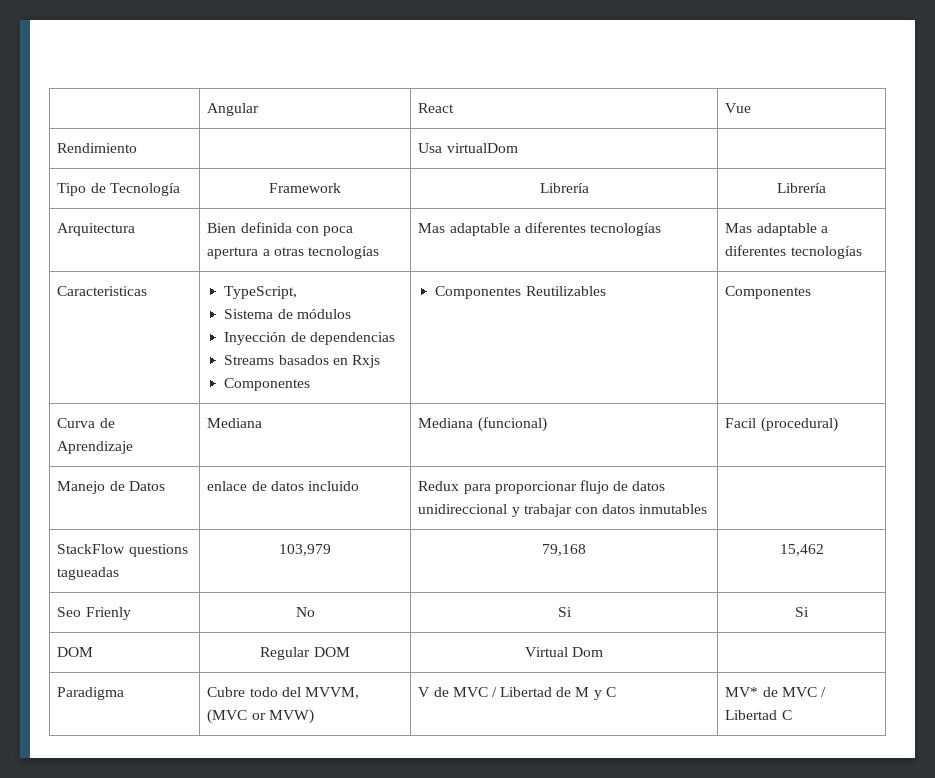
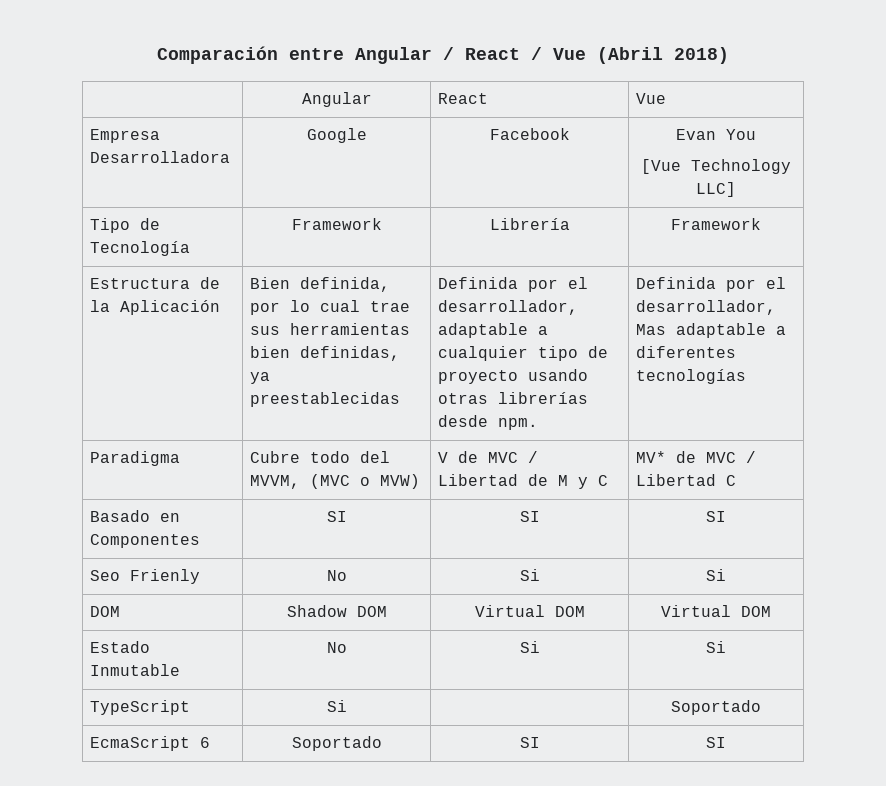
+ Comparación entre Angular / React / Vue (Abril 2018)
  | Angular | React | Vue
- Rendimiento | | Usa virtualDom |
+ Empresa Desarrolladora | Google | Facebook | Evan You
+ [Vue Technology LLC]
- Tipo de Tecnología | Framework | Librería | Librería
- Arquitectura | Bien definida con poca apertura a otras tecnologías | Mas adaptable a diferentes tecnologías | Mas adaptable a diferentes tecnologías
- Caracteristicas | TypeScript,
- Sistema de módulos
- Inyección de dependencias
- Streams basados en Rxjs
- Componentes | Componentes Reutilizables | Componentes
- Curva de Aprendizaje | Mediana | Mediana (funcional) | Facil (procedural)
- Manejo de Datos | enlace de datos incluido | Redux para proporcionar flujo de datos unidireccional y trabajar con datos inmutables |
- StackFlow questions tagueadas | 103,979 | 79,168 | 15,462
- Seo Frienly | No | Si | Si
- DOM | Regular DOM | Virtual Dom |
+ Tipo de Tecnología | Framework | Librería | Framework
+ Estructura de la Aplicación | Bien definida, por lo cual trae sus herramientas bien definidas, ya preestablecidas | Definida por el desarrollador, adaptable a cualquier tipo de proyecto usando otras librerías desde npm. | Definida por el desarrollador, Mas adaptable a diferentes tecnologías
- Paradigma | Cubre todo del MVVM, (MVC or MVW) | V de MVC / Libertad de M y C | MV* de MVC / Libertad C
+ Paradigma | Cubre todo del MVVM, (MVC o MVW) | V de MVC / Libertad de M y C | MV* de MVC / Libertad C
+ Basado en Componentes | SI | SI | SI
+ Seo Frienly | No | Si | Si
+ DOM | Shadow DOM | Virtual DOM | Virtual DOM
+ Estado Inmutable | No | Si | Si
+ TypeScript | Si | | Soportado
+ EcmaScript 6 | Soportado | SI | SI

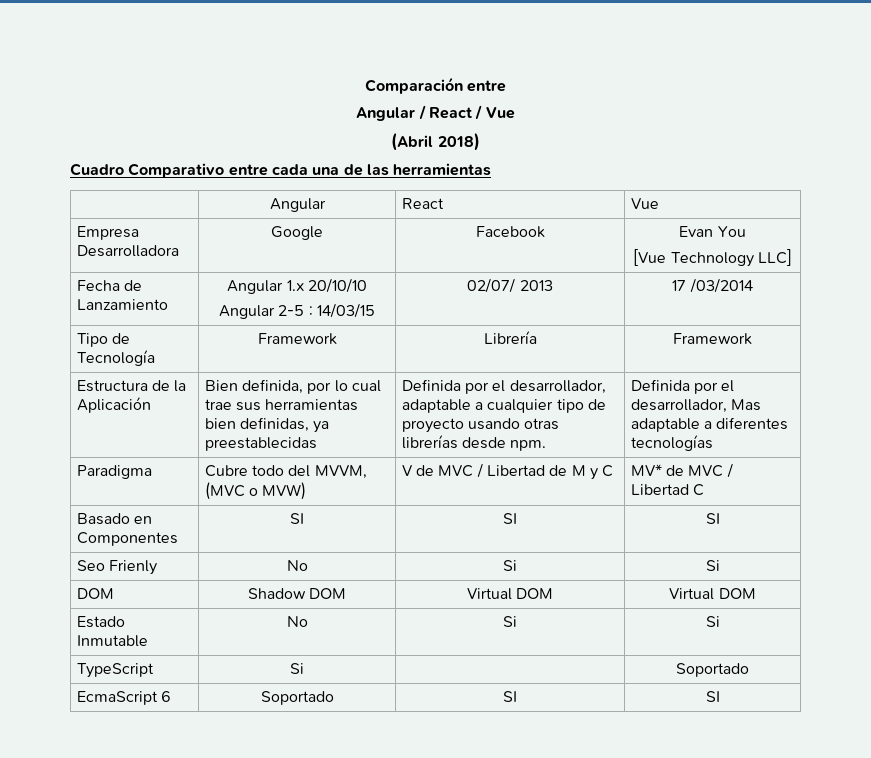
- Comparación entre Angular / React / Vue (Abril 2018)
+ Comparación entre
+ Angular / React / Vue
+ (Abril 2018)
+ Cuadro Comparativo entre cada una de las herramientas
+ Fecha de Lanzamiento | Angular 1.x 20/10/10
+ Angular 2-5 : 14/03/15 | 02/07/ 2013 | 17 /03/2014

